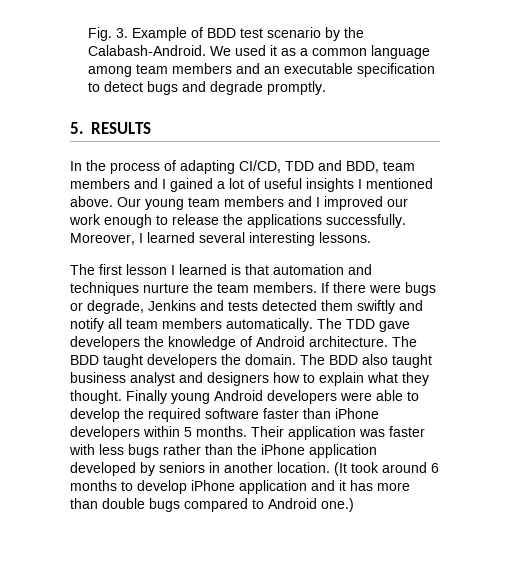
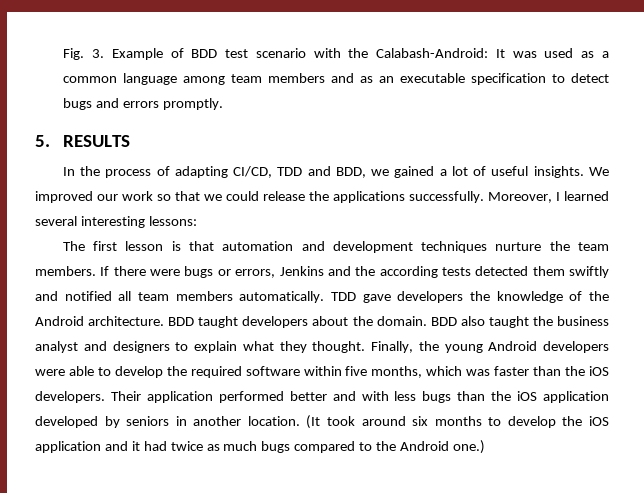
- Fig. 3. Example of BDD test scenario by the Calabash-Android. We used it as a common language among team members and an executable specification to detect bugs and degrade promptly.
+ Fig. 3. Example of BDD test scenario with the Calabash-Android: It was used as a common language among team members and as an executable specification to detect bugs and errors promptly.
- In the process of adapting CI/CD, TDD and BDD, team members and I gained a lot of useful insights I mentioned above. Our young team members and I improved our work enough to release the applications successfully.
+ In the process of adapting CI/CD, TDD and BDD, we gained a lot of useful insights. We improved our work so that we could release the applications successfully.
- Moreover, I learned several interesting lessons.
+ Moreover, I learned several interesting lessons:
- The first lesson I learned is that automation and techniques nurture the team members.
+ The first lesson is that automation and development techniques nurture the team members.
- If there were bugs or degrade, Jenkins and tests detected them swiftly and notify all team members automatically.
+ If there were bugs or errors, Jenkins and the according tests detected them swiftly and notified all team members automatically.
- The TDD gave developers the knowledge of Android architecture.
+ TDD gave developers the knowledge of the Android architecture.
- The BDD taught developers the domain.
+ BDD taught developers about the domain.
- The BDD also taught business analyst and designers how to explain what they thought.
+ BDD also taught the business analyst and designers to explain what they thought.
- Finally young Android developers were able to develop the required software faster than iPhone developers within 5 months. Their application was faster with less bugs rather than the iPhone application developed by seniors in another location.
+ Finally, the young Android developers were able to develop the required software within five months, which was faster than the iOS developers. Their application performed better and with less bugs than the iOS application developed by seniors in another location.
- (It took around 6 months to develop iPhone application and it has more than double bugs compared to Android one.)
+ (It took around six months to develop the iOS application and it had twice as much bugs compared to the Android one.)

